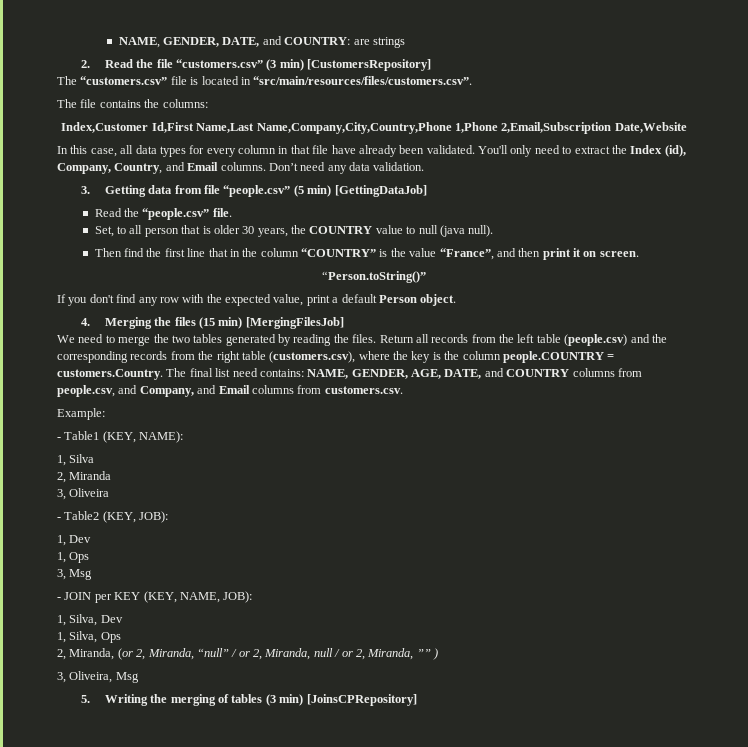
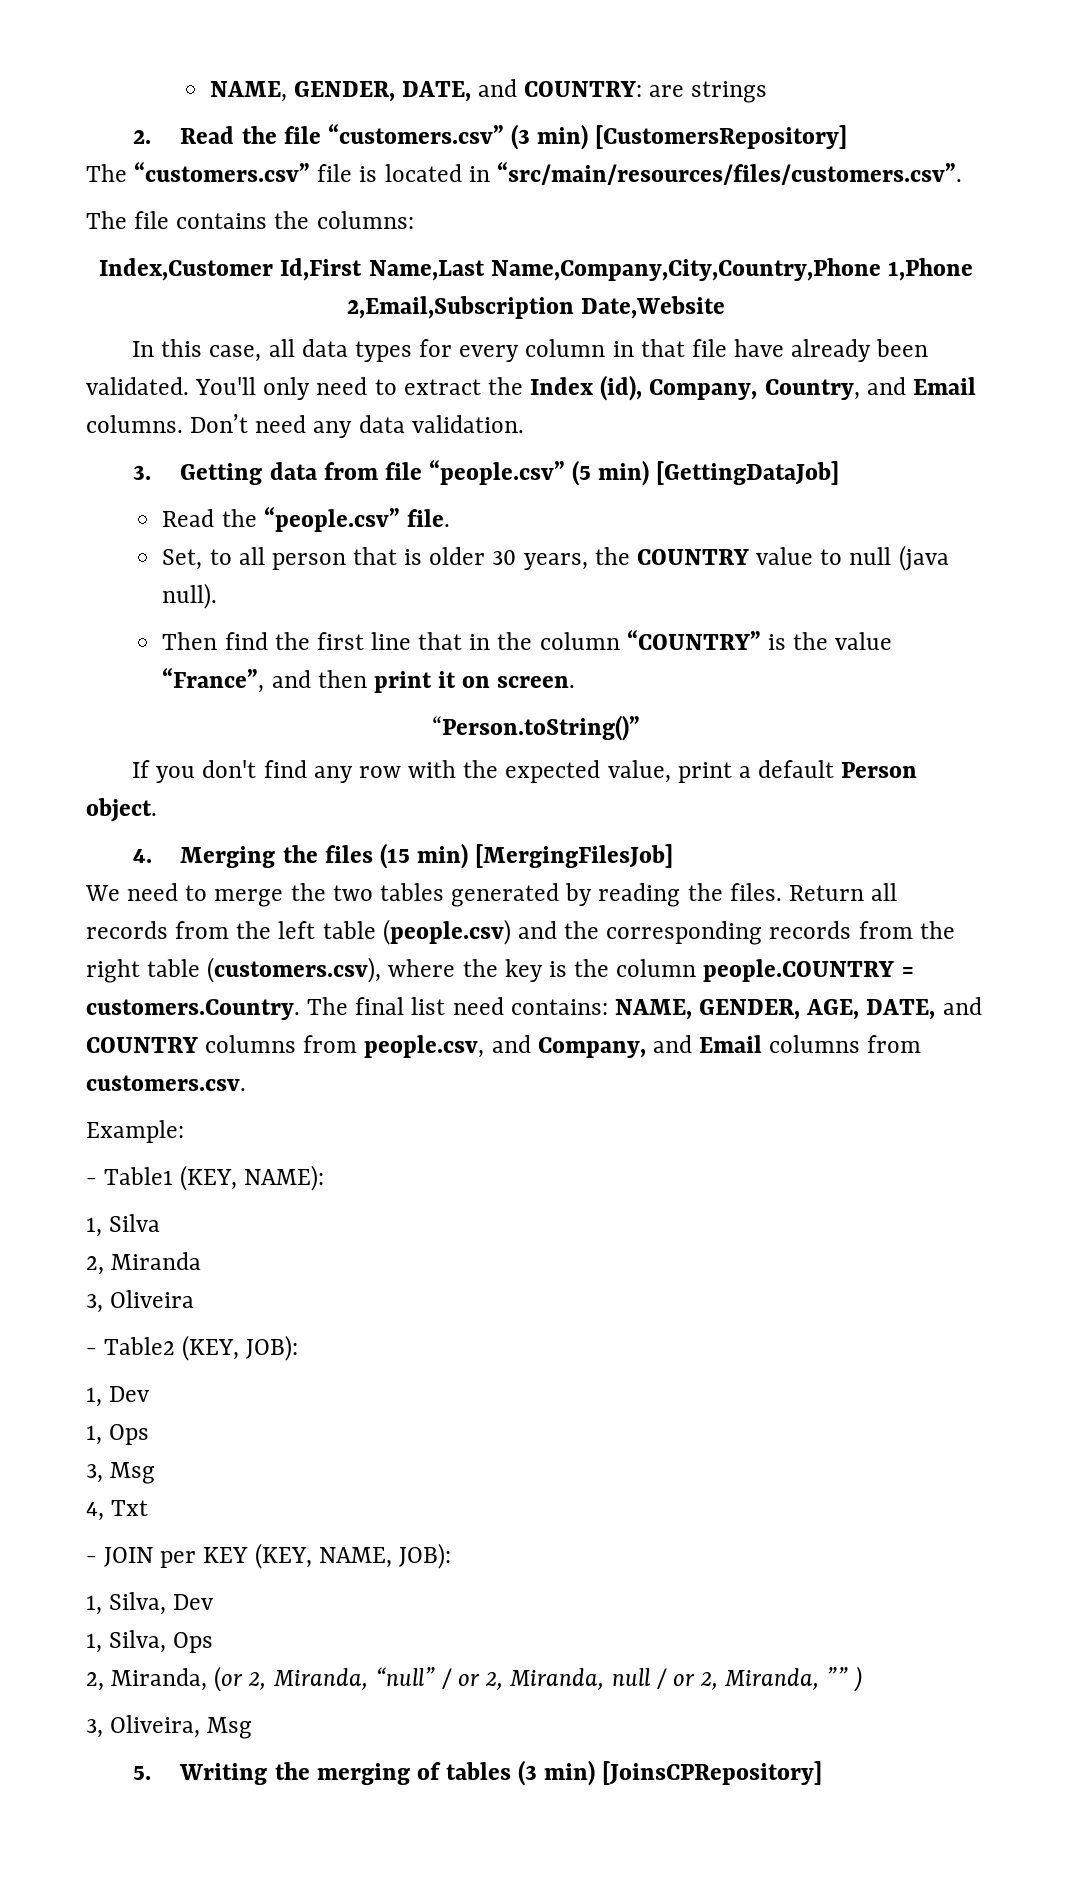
+ 4, Txt

